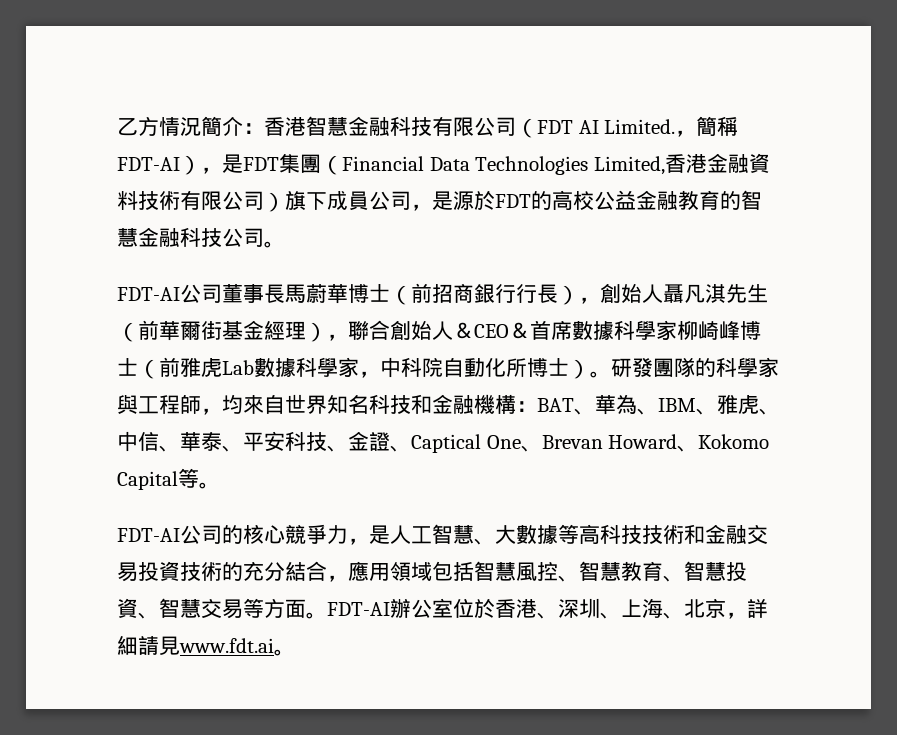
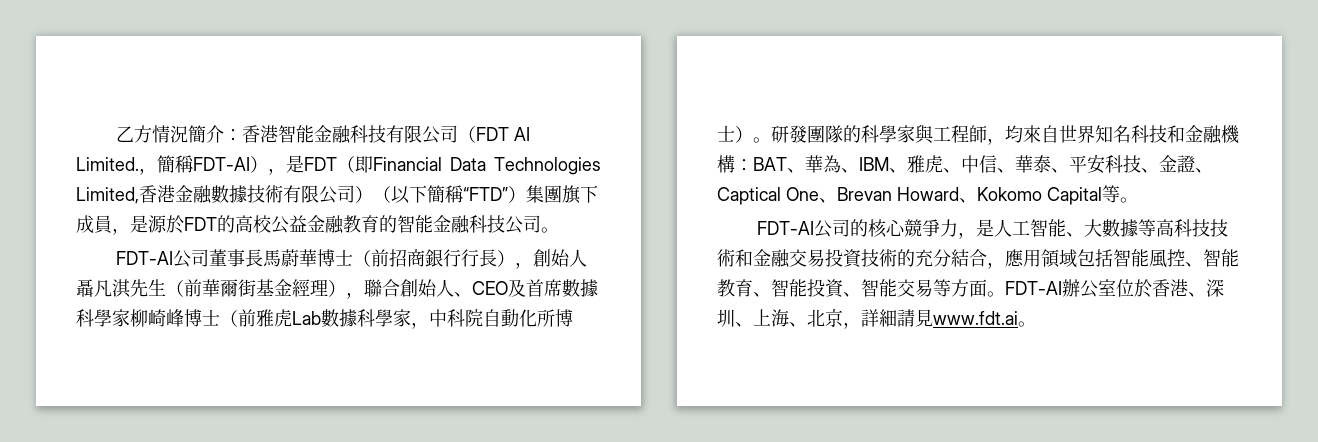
- 乙方情況簡介：香港智慧金融科技有限公司（FDT AI Limited.
+ 乙方情況簡介：香港智能金融科技有限公司（FDT AI Limited.
- ，簡稱FDT-AI），是FDT集團（Financial Data Technologies Limited,香港金融資料技術有限公司）旗下成員公司，是源於FDT的高校公益金融教育的智慧金融科技公司。
+ ，簡稱FDT-AI），是FDT（即Financial Data Technologies Limited,香港金融數據技術有限公司）（以下簡稱“FTD”）集團旗下成員，是源於FDT的高校公益金融教育的智能金融科技公司。
- FDT-AI公司董事長馬蔚華博士（前招商銀行行長），創始人聶凡淇先生（前華爾街基金經理），聯合創始人＆CEO＆首席數據科學家柳崎峰博士（前雅虎Lab數據科學家，中科院自動化所博士）。
+ FDT-AI公司董事長馬蔚華博士（前招商銀行行長），創始人聶凡淇先生（前華爾街基金經理），聯合創始人、CEO及首席數據科學家柳崎峰博士（前雅虎Lab數據科學家，中科院自動化所博士）。
- FDT-AI公司的核心競爭力，是人工智慧、大數據等高科技技術和金融交易投資技術的充分結合，應用領域包括智慧風控、智慧教育、智慧投資、智慧交易等方面。
+ FDT-AI公司的核心競爭力，是人工智能、大數據等高科技技術和金融交易投資技術的充分結合，應用領域包括智能風控、智能教育、智能投資、智能交易等方面。

